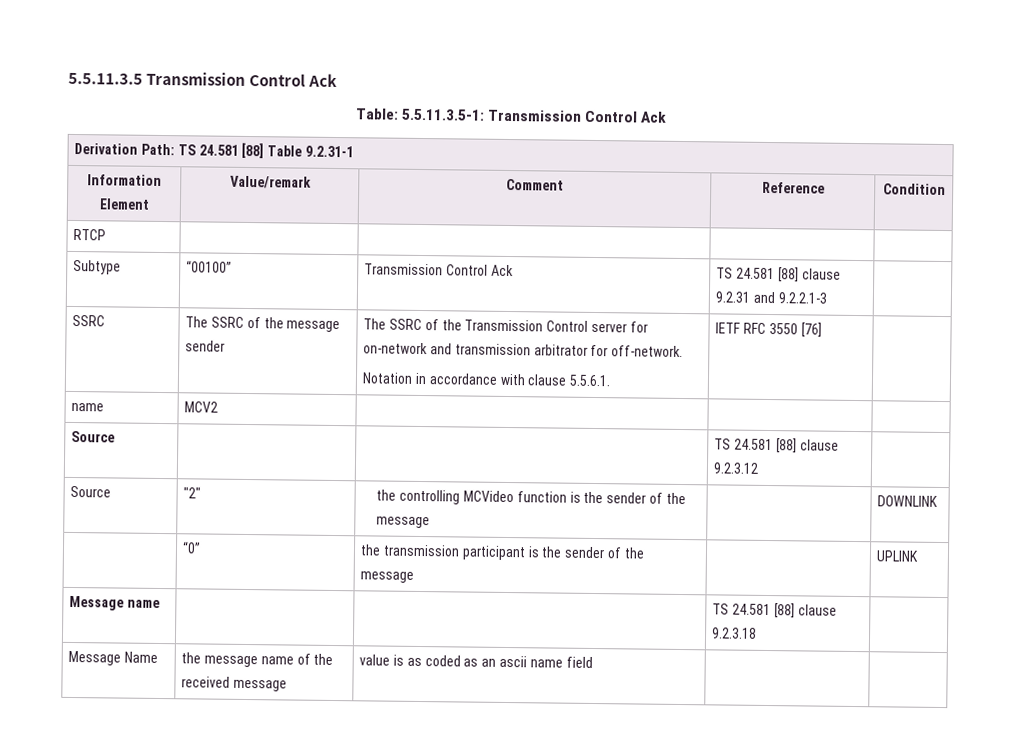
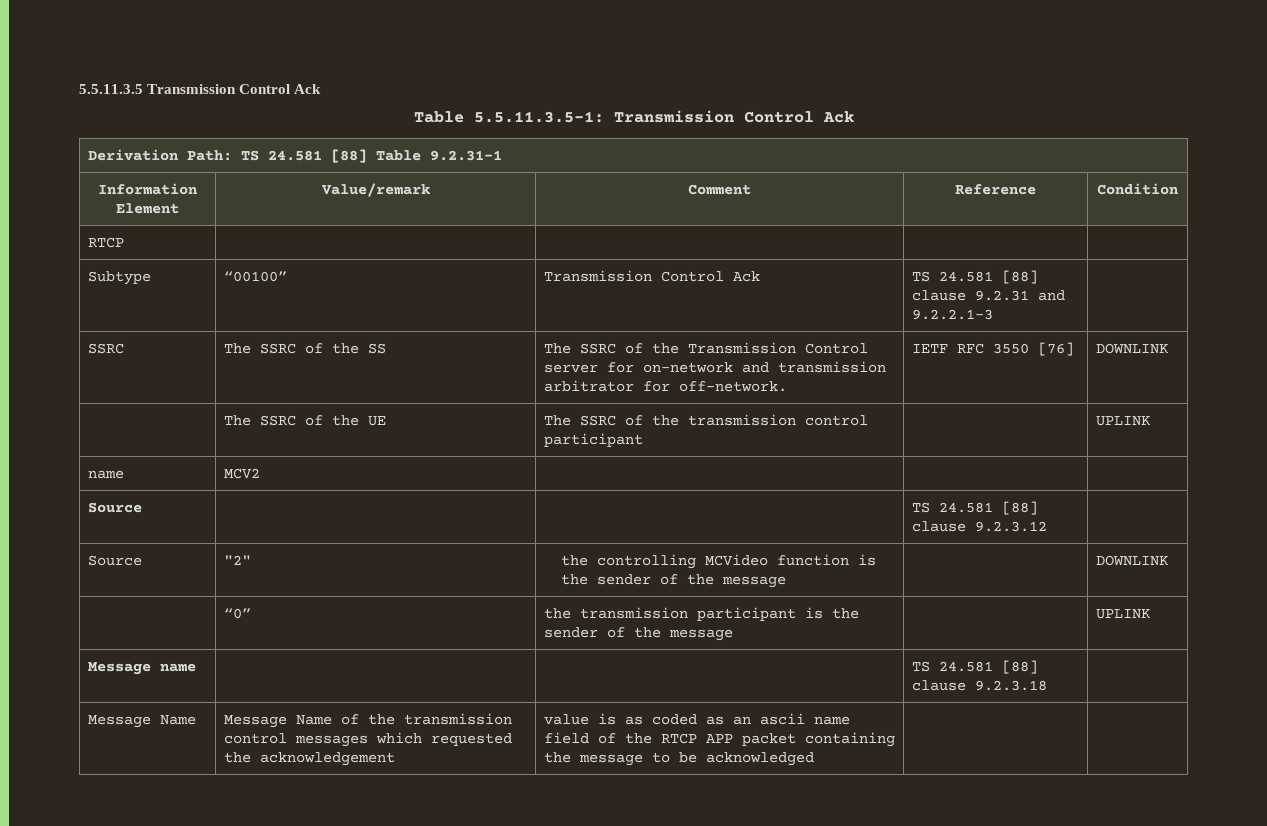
- Table: 5.5.11.3.5-1: Transmission Control Ack
+ Table 5.5.11.3.5-1: Transmission Control Ack
- SSRC | The SSRC of the message sender | The SSRC of the Transmission Control server for on-network and transmission arbitrator for off-network.
- Notation in accordance with clause 5.5.6.1. | IETF RFC 3550 [76] |
+ SSRC | The SSRC of the SS | The SSRC of the Transmission Control server for on-network and transmission arbitrator for off-network. | IETF RFC 3550 [76] | DOWNLINK
+ | The SSRC of the UE | The SSRC of the transmission control participant | | UPLINK
- Message Name | the message name of the received message | value is as coded as an ascii name field | |
+ Message Name | Message Name of the transmission control messages which requested the acknowledgement | value is as coded as an ascii name field of the RTCP APP packet containing the message to be acknowledged | |

